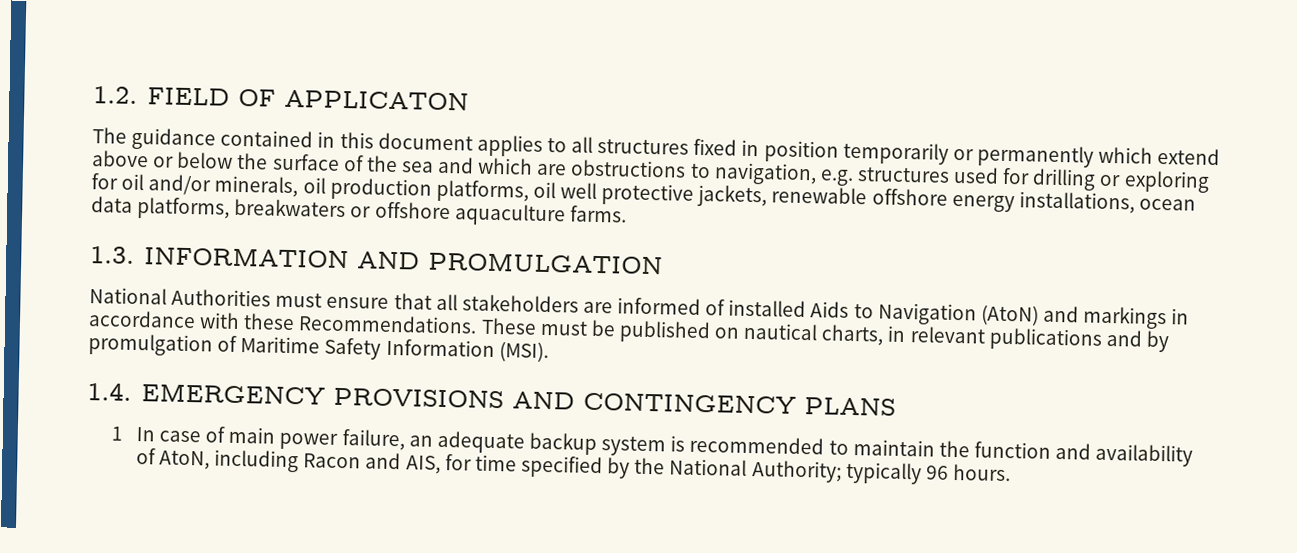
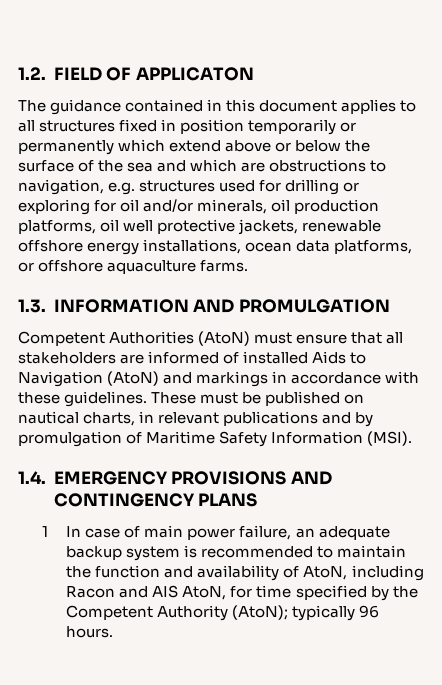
- The guidance contained in this document applies to all structures fixed in position temporarily or permanently which extend above or below the surface of the sea and which are obstructions to navigation, e.g. structures used for drilling or exploring for oil and/or minerals, oil production platforms, oil well protective jackets, renewable offshore energy installations, ocean data platforms, breakwaters or offshore aquaculture farms.
+ The guidance contained in this document applies to all structures fixed in position temporarily or permanently which extend above or below the surface of the sea and which are obstructions to navigation, e.g. structures used for drilling or exploring for oil and/or minerals, oil production platforms, oil well protective jackets, renewable offshore energy installations, ocean data platforms, or offshore aquaculture farms.
- National Authorities must ensure that all stakeholders are informed of installed Aids to Navigation (AtoN) and markings in accordance with these Recommendations.
+ Competent Authorities (AtoN) must ensure that all stakeholders are informed of installed Aids to Navigation (AtoN) and markings in accordance with these guidelines.
- 1 In case of main power failure, an adequate backup system is recommended to maintain the function and availability of AtoN, including Racon and AIS, for time specified by the National Authority; typically 96 hours.
+ 1 In case of main power failure, an adequate backup system is recommended to maintain the function and availability of AtoN, including Racon and AIS AtoN, for time specified by the Competent Authority (AtoN); typically 96 hours.

